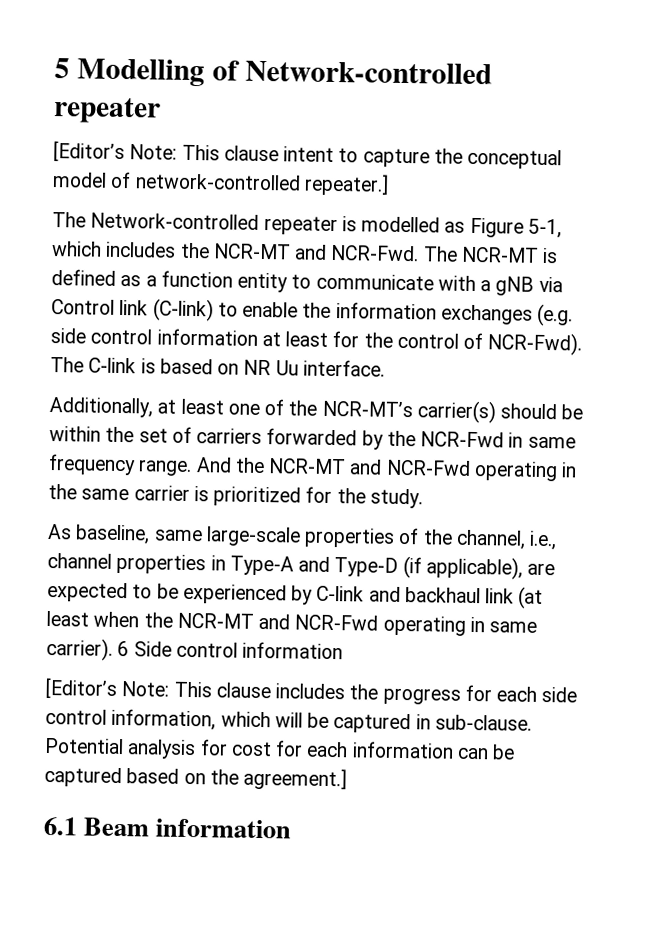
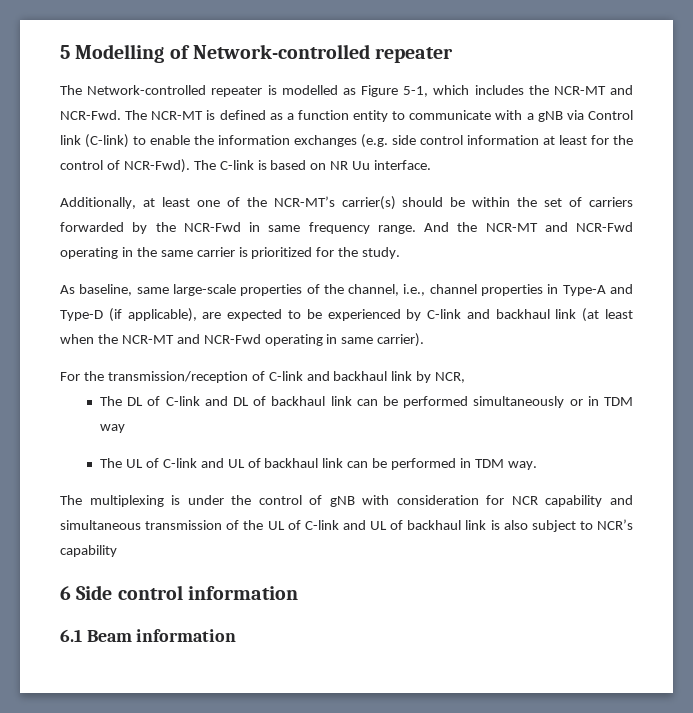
- [Editor’s Note: This clause intent to capture the conceptual model of network-controlled repeater.]
- As baseline, same large-scale properties of the channel, i.e., channel properties in Type-A and Type-D (if applicable), are expected to be experienced by C-link and backhaul link (at least when the NCR-MT and NCR-Fwd operating in same carrier). 6 Side control information
- [Editor’s Note: This clause includes the progress for each side control information, which will be captured in sub-clause. Potential analysis for cost for each information can be captured based on the agreement.]
+ As baseline, same large-scale properties of the channel, i.e., channel properties in Type-A and Type-D (if applicable), are expected to be experienced by C-link and backhaul link (at least when the NCR-MT and NCR-Fwd operating in same carrier).
+ For the transmission/reception of C-link and backhaul link by NCR,
+ The DL of C-link and DL of backhaul link can be performed simultaneously or in TDM way
+ The UL of C-link and UL of backhaul link can be performed in TDM way.
+ The multiplexing is under the control of gNB with consideration for NCR capability and simultaneous transmission of the UL of C-link and UL of backhaul link is also subject to NCR’s capability
+ 6 Side control information

